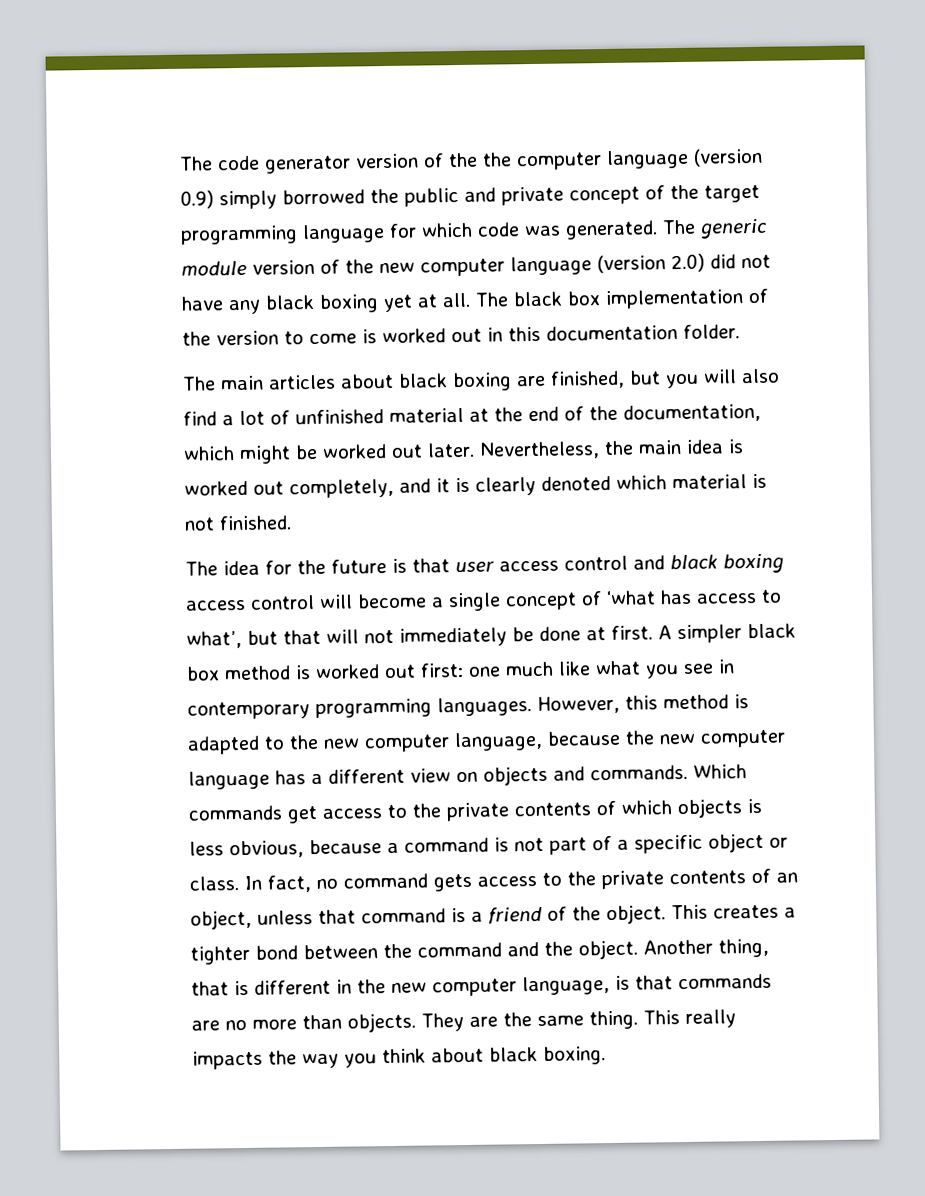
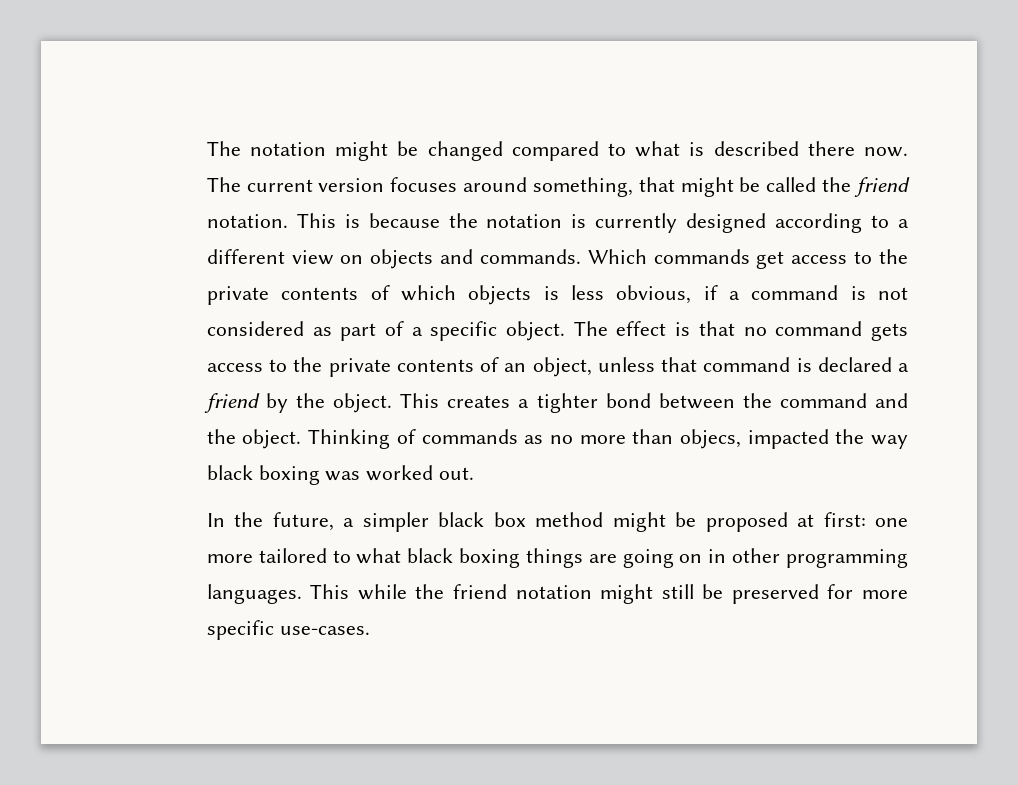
- The code generator version of the the computer language (version 0.9) simply borrowed the public and private concept of the target programming language for which code was generated. The generic module version of the new computer language (version 2.0) did not have any black boxing yet at all. The black box implementation of the version to come is worked out in this documentation folder.
- The main articles about black boxing are finished, but you will also find a lot of unfinished material at the end of the documentation, which might be worked out later. Nevertheless, the main idea is worked out completely, and it is clearly denoted which material is not finished.
- The idea for the future is that user access control and black boxing access control will become a single concept of ‘what has access to what’, but that will not immediately be done at first. A simpler black box method is worked out first: one much like what you see in contemporary programming languages. However, this method is adapted to the new computer language, because the new computer language has a different view on objects and commands.
+ The notation might be changed compared to what is described there now. The current version focuses around something, that might be called the friend notation. This is because the notation is currently designed according to a different view on objects and commands.
- Which commands get access to the private contents of which objects is less obvious, because a command is not part of a specific object or class. In fact, no command gets access to the private contents of an object, unless that command is a friend of the object.
+ Which commands get access to the private contents of which objects is less obvious, if a command is not considered as part of a specific object. The effect is that no command gets access to the private contents of an object, unless that command is declared a friend by the object.
- Another thing, that is different in the new computer language, is that commands are no more than objects. They are the same thing. This really impacts the way you think about black boxing.
+ Thinking of commands as no more than objecs, impacted the way black boxing was worked out.
+ In the future, a simpler black box method might be proposed at first: one more tailored to what black boxing things are going on in other programming languages. This while the friend notation might still be preserved for more specific use-cases.

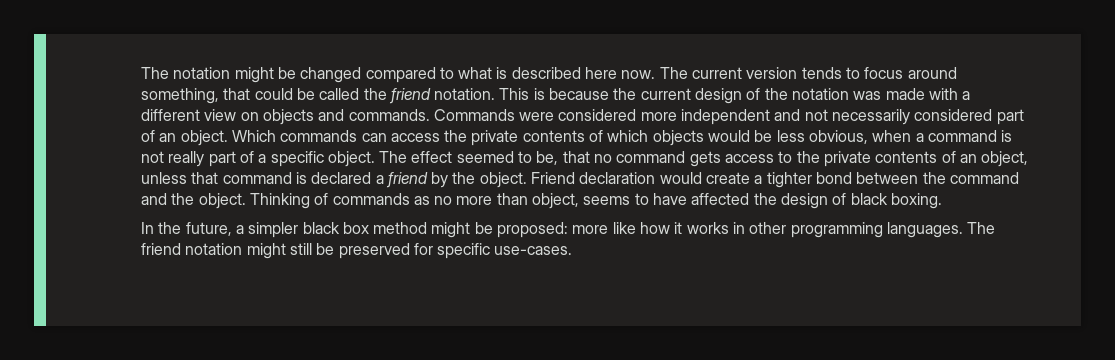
- The notation might be changed compared to what is described there now.
+ The notation might be changed compared to what is described here now.
- The current version focuses around something, that might be called the friend notation.
+ The current version tends to focus around something, that could be called the friend notation.
- This is because the notation is currently designed according to a different view on objects and commands.
+ This is because the current design of the notation was made with a different view on objects and commands.
- Which commands get access to the private contents of which objects is less obvious, if a command is not considered as part of a specific object.
+ Commands were considered more independent and not necessarily considered part of an object. Which commands can access the private contents of which objects would be less obvious, when a command is not really part of a specific object.
- The effect is that no command gets access to the private contents of an object, unless that command is declared a friend by the object.
+ The effect seemed to be, that no command gets access to the private contents of an object, unless that command is declared a friend by the object.
- This creates a tighter bond between the command and the object.
+ Friend declaration would create a tighter bond between the command and the object.
- Thinking of commands as no more than objecs, impacted the way black boxing was worked out.
+ Thinking of commands as no more than object, seems to have affected the design of black boxing.
- In the future, a simpler black box method might be proposed at first: one more tailored to what black boxing things are going on in other programming languages.
+ In the future, a simpler black box method might be proposed: more like how it works in other programming languages.
- This while the friend notation might still be preserved for more specific use-cases.
+ The friend notation might still be preserved for specific use-cases.

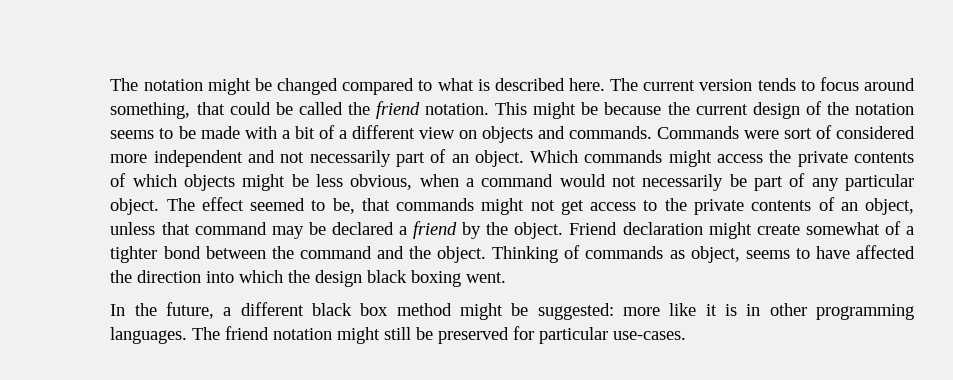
- The notation might be changed compared to what is described here now.
+ The notation might be changed compared to what is described here.
- This is because the current design of the notation was made with a different view on objects and commands.
+ This might be because the current design of the notation seems to be made with a bit of a different view on objects and commands.
- Commands were considered more independent and not necessarily considered part of an object.
+ Commands were sort of considered more independent and not necessarily part of an object.
- Which commands can access the private contents of which objects would be less obvious, when a command is not really part of a specific object.
+ Which commands might access the private contents of which objects might be less obvious, when a command would not necessarily be part of any particular object.
- The effect seemed to be, that no command gets access to the private contents of an object, unless that command is declared a friend by the object.
+ The effect seemed to be, that commands might not get access to the private contents of an object, unless that command may be declared a friend by the object.
- Friend declaration would create a tighter bond between the command and the object.
+ Friend declaration might create somewhat of a tighter bond between the command and the object.
- Thinking of commands as no more than object, seems to have affected the design of black boxing.
+ Thinking of commands as object, seems to have affected the direction into which the design black boxing went.
- In the future, a simpler black box method might be proposed: more like how it works in other programming languages.
+ In the future, a different black box method might be suggested: more like it is in other programming languages.
- The friend notation might still be preserved for specific use-cases.
+ The friend notation might still be preserved for particular use-cases.

